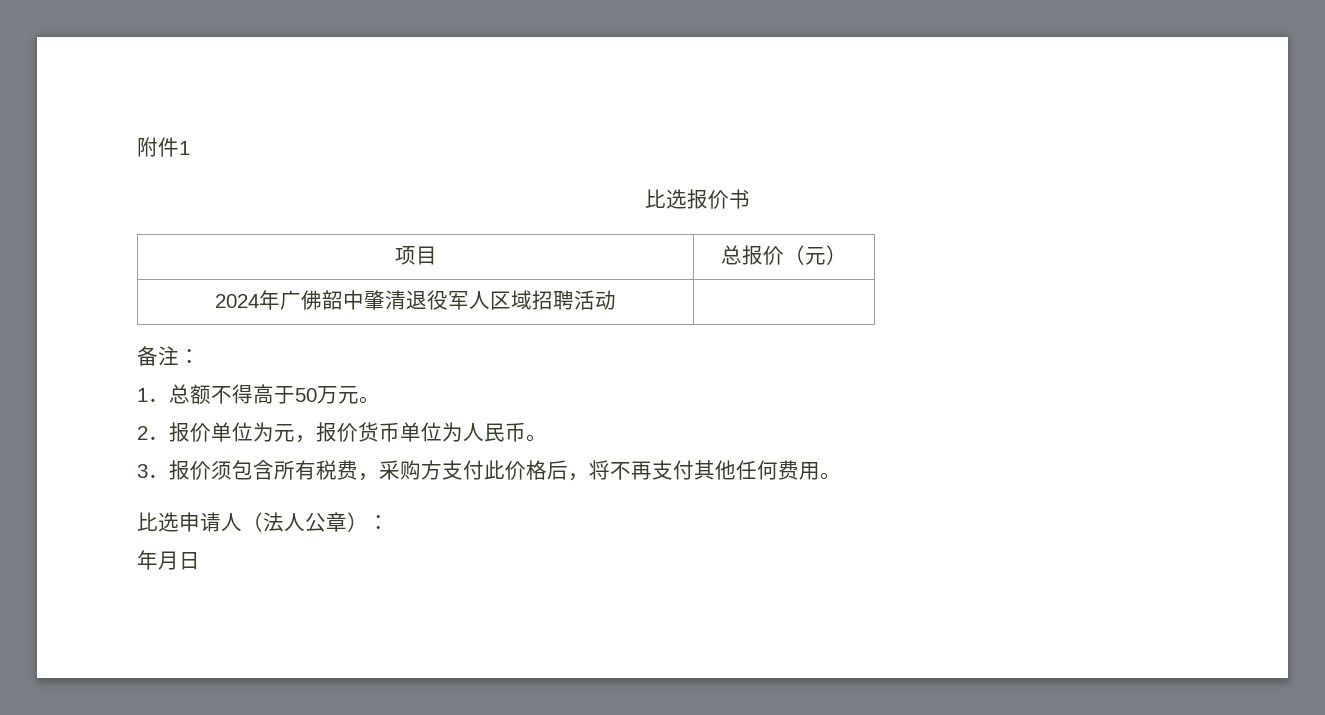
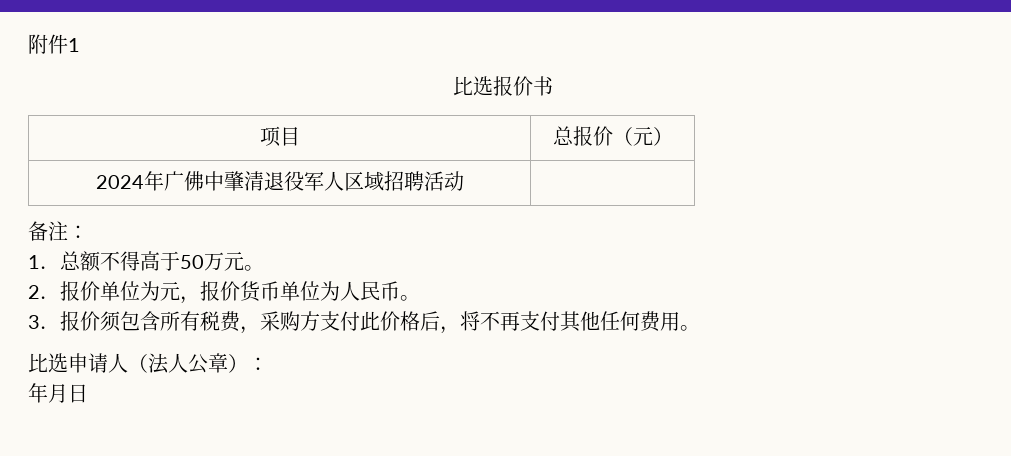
- 2024年广佛韶中肇清退役军人区域招聘活动 |
+ 2024年广佛中肇清退役军人区域招聘活动 |

